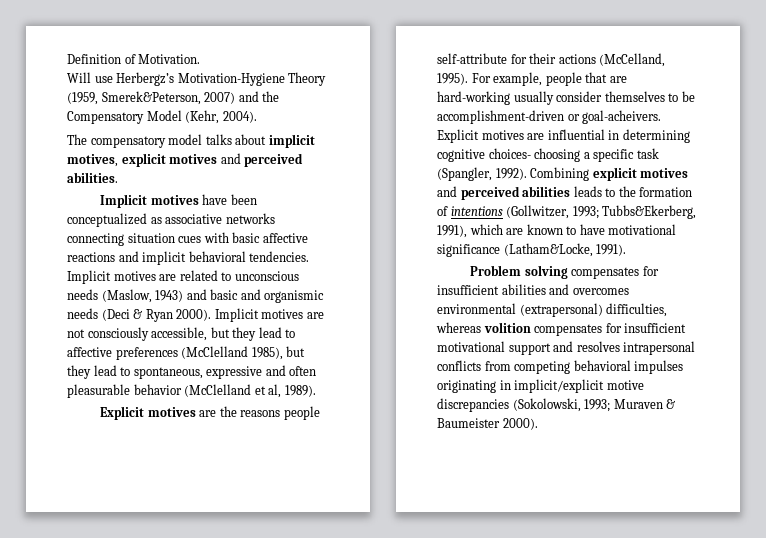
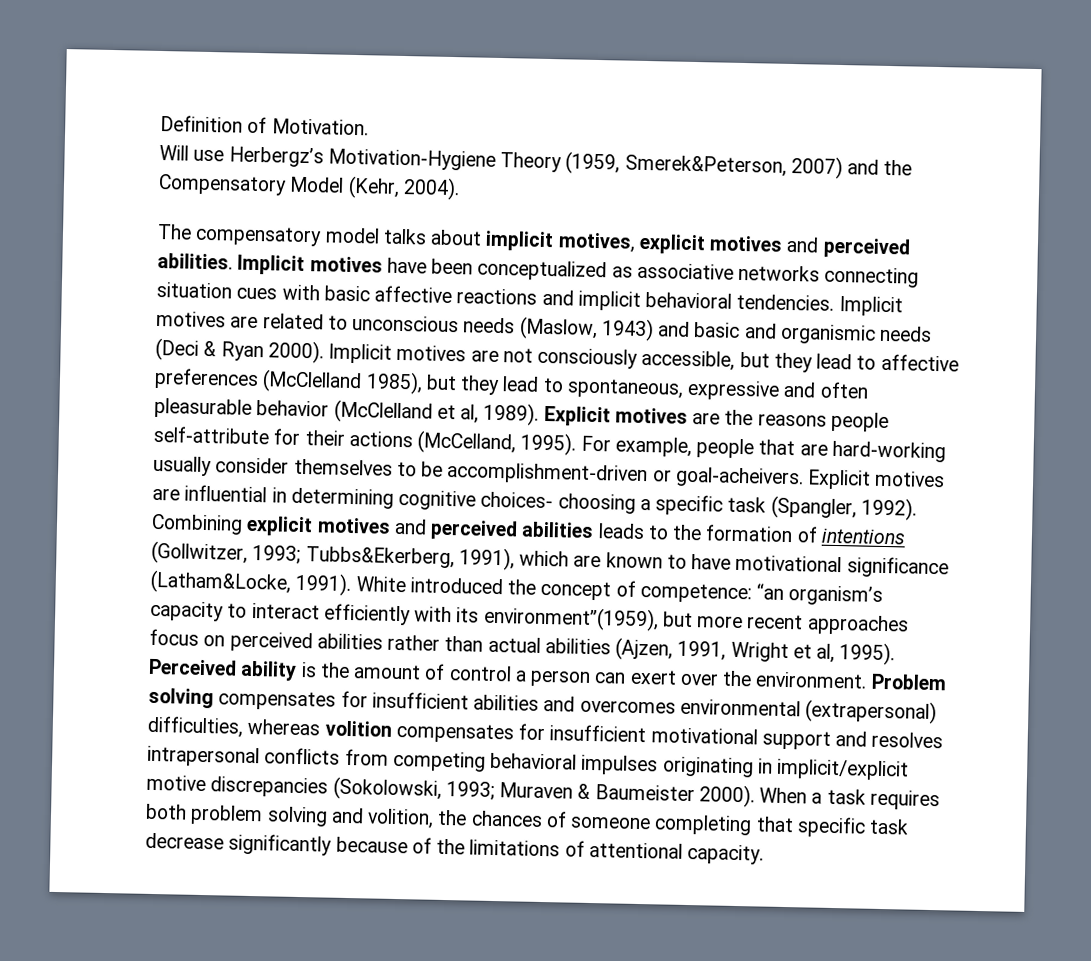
- The compensatory model talks about implicit motives, explicit motives and perceived abilities.
- Implicit motives have been conceptualized as associative networks connecting situation cues with basic affective reactions and implicit behavioral tendencies.
+ The compensatory model talks about implicit motives, explicit motives and perceived abilities. Implicit motives have been conceptualized as associative networks connecting situation cues with basic affective reactions and implicit behavioral tendencies.
- Implicit motives are not consciously accessible, but they lead to affective preferences (McClelland 1985), but they lead to spontaneous, expressive and often pleasurable behavior (McClelland et al, 1989).
- Explicit motives are the reasons people self-attribute for their actions (McCelland, 1995).
+ Implicit motives are not consciously accessible, but they lead to affective preferences (McClelland 1985), but they lead to spontaneous, expressive and often pleasurable behavior (McClelland et al, 1989). Explicit motives are the reasons people self-attribute for their actions (McCelland, 1995).
- Tubbs&Ekerberg, 1991), which are known to have motivational significance (Latham&Locke, 1991).
- Problem solving compensates for insufficient abilities and overcomes environmental (extrapersonal) difficulties, whereas volition compensates for insufficient motivational support and resolves intrapersonal conflicts from competing behavioral impulses originating in implicit/explicit motive discrepancies (Sokolowski, 1993;
+ Tubbs&Ekerberg, 1991), which are known to have motivational significance (Latham&Locke, 1991). White introduced the concept of competence: “an organism’s capacity to interact efficiently with its environment”(1959), but more recent approaches focus on perceived abilities rather than actual abilities (Ajzen, 1991, Wright et al, 1995). Perceived ability is the amount of control a person can exert over the environment. Problem solving compensates for insufficient abilities and overcomes environmental (extrapersonal) difficulties, whereas volition compensates for insufficient motivational support and resolves intrapersonal conflicts from competing behavioral impulses originating in implicit/explicit motive discrepancies (Sokolowski, 1993;
+ When a task requires both problem solving and volition, the chances of someone completing that specific task decrease significantly because of the limitations of attentional capacity.

